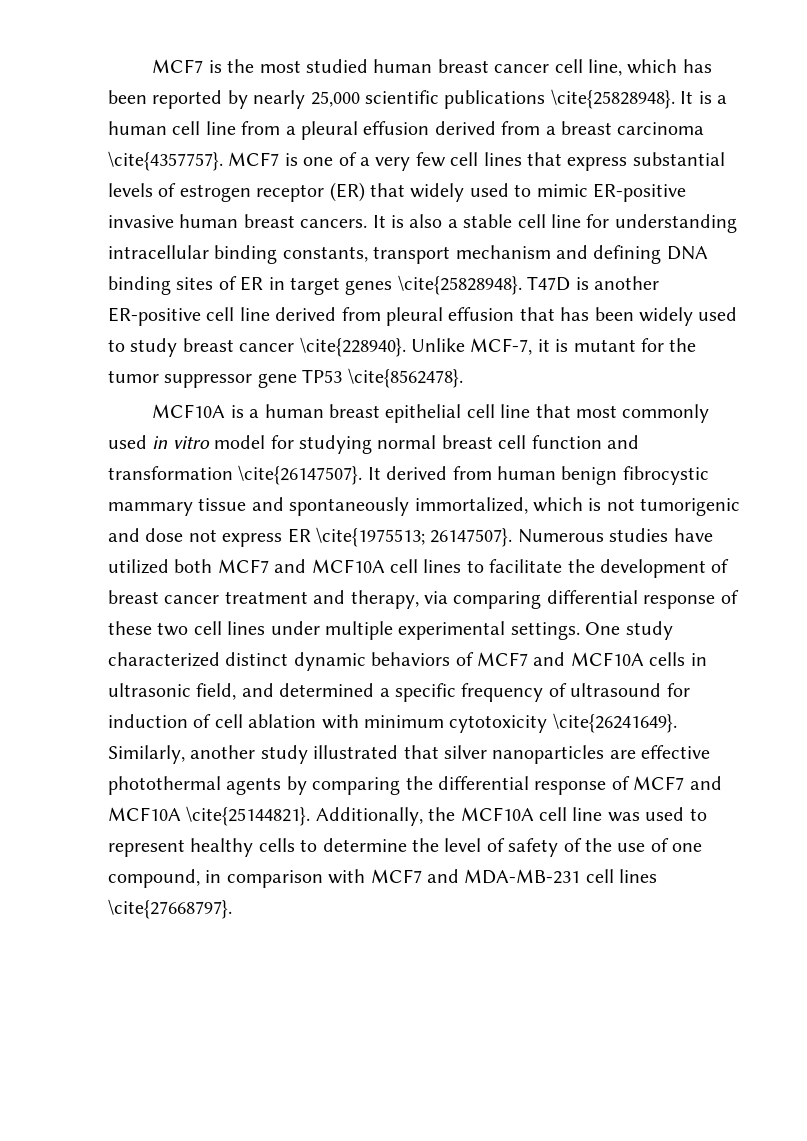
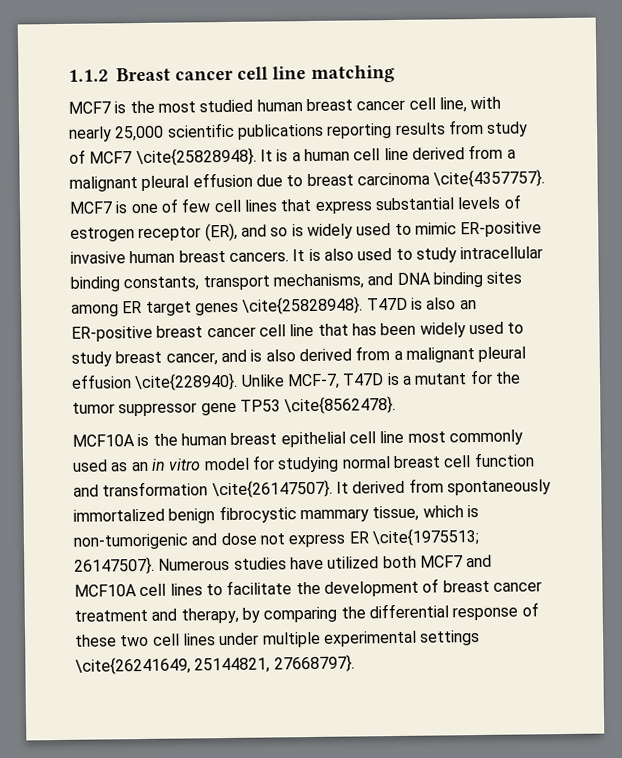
+ 1.1.2 Breast cancer cell line matching
- MCF7 is the most studied human breast cancer cell line, which has been reported by nearly 25,000 scientific publications \cite{25828948}.
+ MCF7 is the most studied human breast cancer cell line, with nearly 25,000 scientific publications reporting results from study of MCF7 \cite{25828948}.
- It is a human cell line from a pleural effusion derived from a breast carcinoma \cite{4357757}.
+ It is a human cell line derived from a malignant pleural effusion due to breast carcinoma \cite{4357757}.
- MCF7 is one of a very few cell lines that express substantial levels of estrogen receptor (ER) that widely used to mimic ER-positive invasive human breast cancers.
+ MCF7 is one of few cell lines that express substantial levels of estrogen receptor (ER), and so is widely used to mimic ER-positive invasive human breast cancers.
- It is also a stable cell line for understanding intracellular binding constants, transport mechanism and defining DNA binding sites of ER in target genes \cite{25828948}.
+ It is also used to study intracellular binding constants, transport mechanisms, and DNA binding sites among ER target genes \cite{25828948}.
- T47D is another ER-positive cell line derived from pleural effusion that has been widely used to study breast cancer \cite{228940}. Unlike MCF-7, it is mutant for the tumor suppressor gene TP53 \cite{8562478}.
+ T47D is also an ER-positive breast cancer cell line that has been widely used to study breast cancer, and is also derived from a malignant pleural effusion \cite{228940}. Unlike MCF-7, T47D is a mutant for the tumor suppressor gene TP53 \cite{8562478}.
- MCF10A is a human breast epithelial cell line that most commonly used in vitro model for studying normal breast cell function and transformation \cite{26147507}.
+ MCF10A is the human breast epithelial cell line most commonly used as an in vitro model for studying normal breast cell function and transformation \cite{26147507}.
- It derived from human benign fibrocystic mammary tissue and spontaneously immortalized, which is not tumorigenic and dose not express ER \cite{1975513; 26147507}.
+ It derived from spontaneously immortalized benign fibrocystic mammary tissue, which is non-tumorigenic and dose not express ER \cite{1975513; 26147507}.
- Numerous studies have utilized both MCF7 and MCF10A cell lines to facilitate the development of breast cancer treatment and therapy, via comparing differential response of these two cell lines under multiple experimental settings. One study characterized distinct dynamic behaviors of MCF7 and MCF10A cells in ultrasonic field, and determined a specific frequency of ultrasound for induction of cell ablation with minimum cytotoxicity \cite{26241649}. Similarly, another study illustrated that silver nanoparticles are effective photothermal agents by comparing the differential response of MCF7 and MCF10A \cite{25144821}. Additionally, the MCF10A cell line was used to represent healthy cells to determine the level of safety of the use of one compound, in comparison with MCF7 and MDA-MB-231 cell lines \cite{27668797}.
+ Numerous studies have utilized both MCF7 and MCF10A cell lines to facilitate the development of breast cancer treatment and therapy, by comparing the differential response of these two cell lines under multiple experimental settings \cite{26241649, 25144821, 27668797}.

